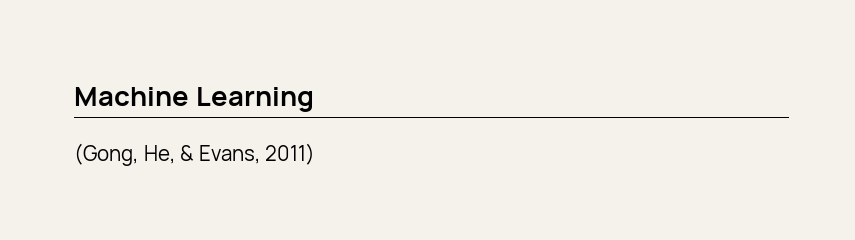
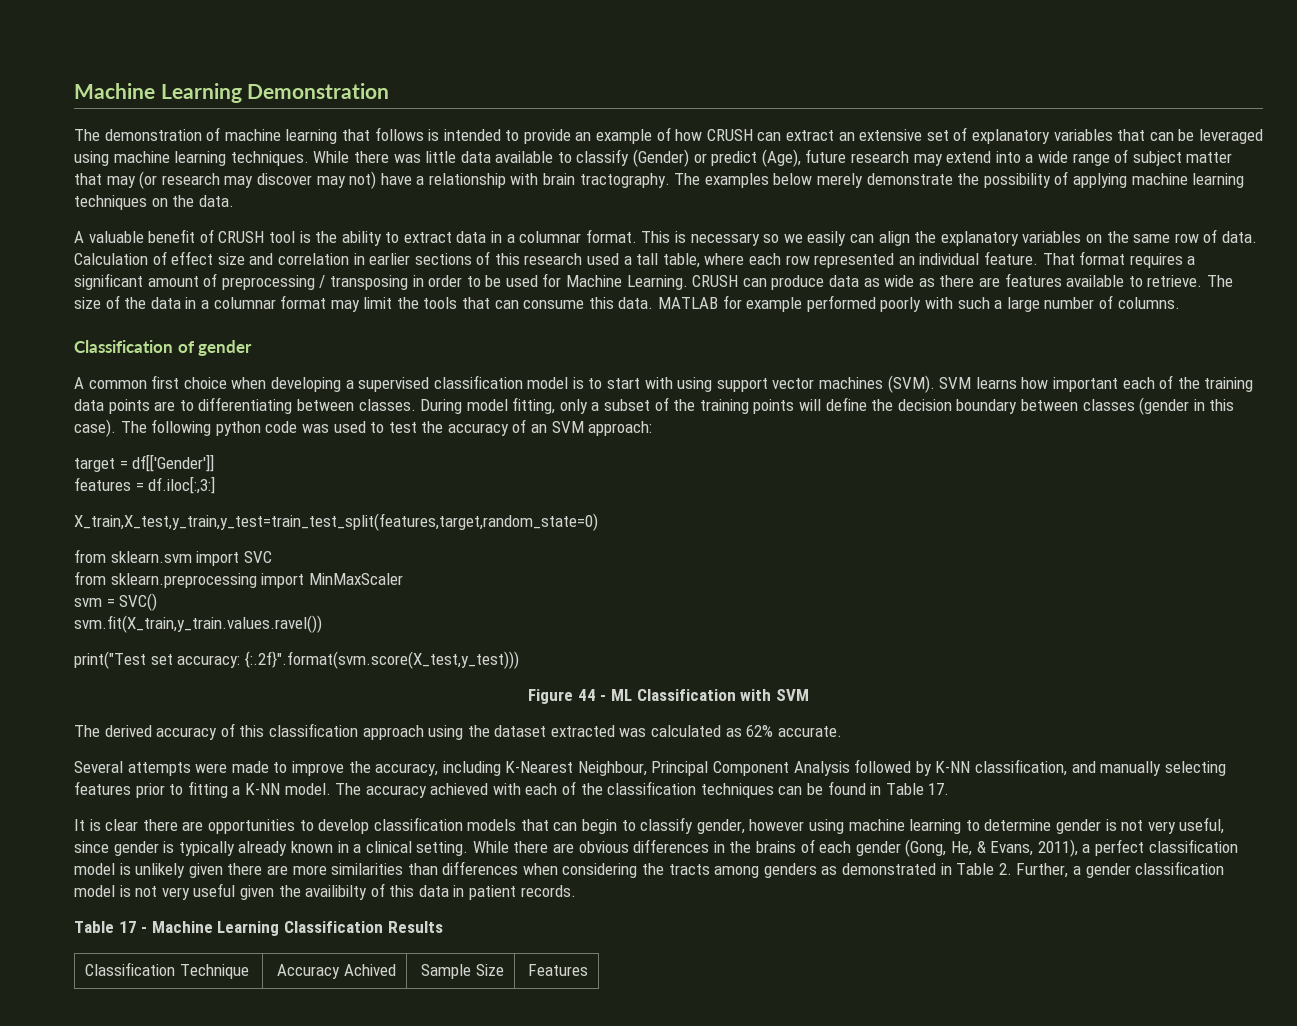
- Machine Learning
- (Gong, He, & Evans, 2011)
+ Machine Learning Demonstration
+ The demonstration of machine learning that follows is intended to provide an example of how CRUSH can extract an extensive set of explanatory variables that can be leveraged using machine learning techniques. While there was little data available to classify (Gender) or predict (Age), future research may extend into a wide range of subject matter that may (or research may discover may not) have a relationship with brain tractography. The examples below merely demonstrate the possibility of applying machine learning techniques on the data.
+ A valuable benefit of CRUSH tool is the ability to extract data in a columnar format. This is necessary so we easily can align the explanatory variables on the same row of data. Calculation of effect size and correlation in earlier sections of this research used a tall table, where each row represented an individual feature. That format requires a significant amount of preprocessing / transposing in order to be used for Machine Learning. CRUSH can produce data as wide as there are features available to retrieve. The size of the data in a columnar format may limit the tools that can consume this data. MATLAB for example performed poorly with such a large number of columns.
+ Classification of gender
+ A common first choice when developing a supervised classification model is to start with using support vector machines (SVM). SVM learns how important each of the training data points are to differentiating between classes. During model fitting, only a subset of the training points will define the decision boundary between classes (gender in this case). The following python code was used to test the accuracy of an SVM approach:
+ target = df[['Gender']]
+ features = df.iloc[:,3:]
+ X_train,X_test,y_train,y_test=train_test_split(features,target,random_state=0)
+ from sklearn.svm import SVC
+ from sklearn.preprocessing import MinMaxScaler
+ svm = SVC()
+ svm.fit(X_train,y_train.values.ravel())
+ print("Test set accuracy: {:.2f}".format(svm.score(X_test,y_test)))
+ Figure 44 - ML Classification with SVM
+ The derived accuracy of this classification approach using the dataset extracted was calculated as 62% accurate.
+ Several attempts were made to improve the accuracy, including K-Nearest Neighbour, Principal Component Analysis followed by K-NN classification, and manually selecting features prior to fitting a K-NN model. The accuracy achieved with each of the classification techniques can be found in Table 17.
+ It is clear there are opportunities to develop classification models that can begin to classify gender, however using machine learning to determine gender is not very useful, since gender is typically already known in a clinical setting. While there are obvious differences in the brains of each gender (Gong, He, & Evans, 2011), a perfect classification model is unlikely given there are more similarities than differences when considering the tracts among genders as demonstrated in Table 2. Further, a gender classification model is not very useful given the availibilty of this data in patient records.
+ Table 17 - Machine Learning Classification Results
+ Classification Technique | Accuracy Achived | Sample Size | Features

